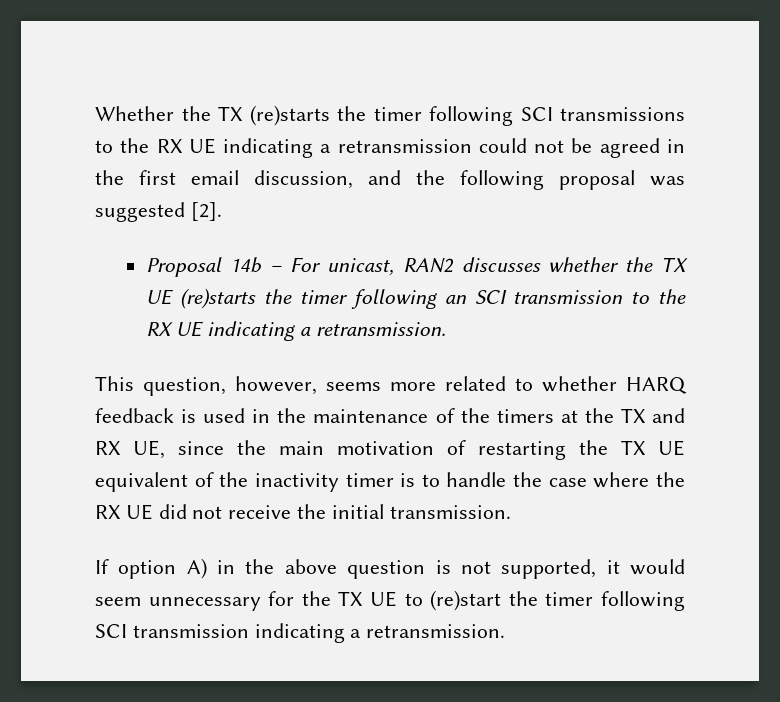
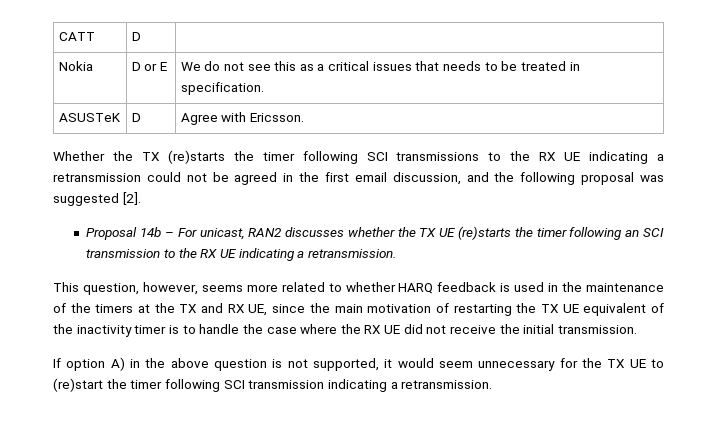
+ CATT | D |
+ Nokia | D or E | We do not see this as a critical issues that needs to be treated in specification.
+ ASUSTeK | D | Agree with Ericsson.

